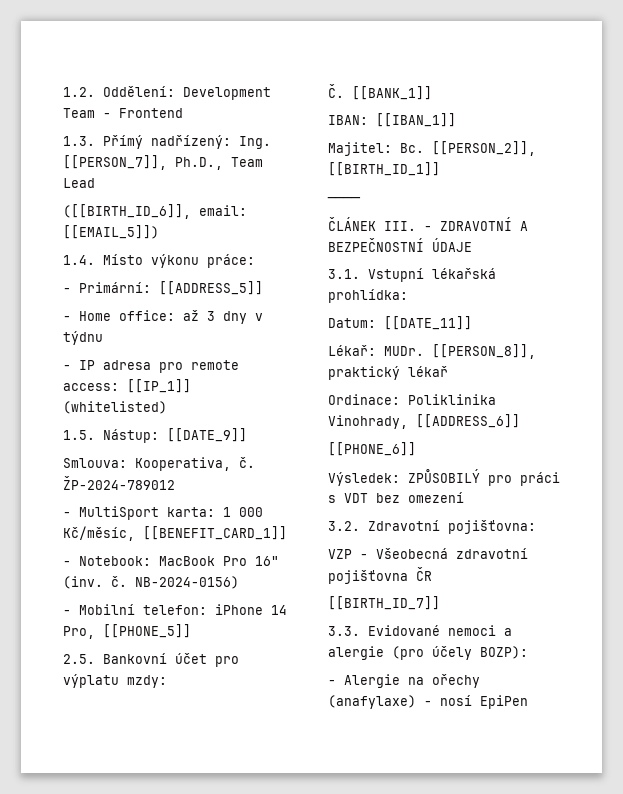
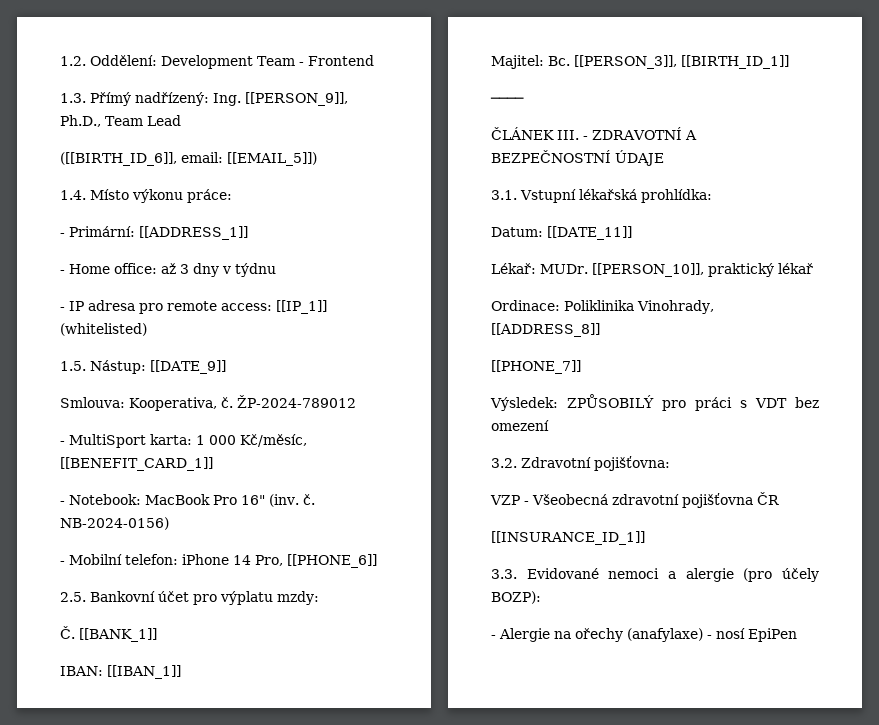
- 1.3. Přímý nadřízený: Ing. [[PERSON_7]], Ph.D., Team Lead
+ 1.3. Přímý nadřízený: Ing. [[PERSON_9]], Ph.D., Team Lead
- - Primární: [[ADDRESS_5]]
+ - Primární: [[ADDRESS_1]]
- - Mobilní telefon: iPhone 14 Pro, [[PHONE_5]]
+ - Mobilní telefon: iPhone 14 Pro, [[PHONE_6]]
- Majitel: Bc. [[PERSON_2]], [[BIRTH_ID_1]]
+ Majitel: Bc. [[PERSON_3]], [[BIRTH_ID_1]]
- [[PERSON_8]], praktický lékař
+ [[PERSON_10]], praktický lékař
- Ordinace: Poliklinika Vinohrady, [[ADDRESS_6]]
- [[PHONE_6]]
+ Ordinace: Poliklinika Vinohrady, [[ADDRESS_8]]
+ [[PHONE_7]]
- [[BIRTH_ID_7]]
+ [[INSURANCE_ID_1]]

